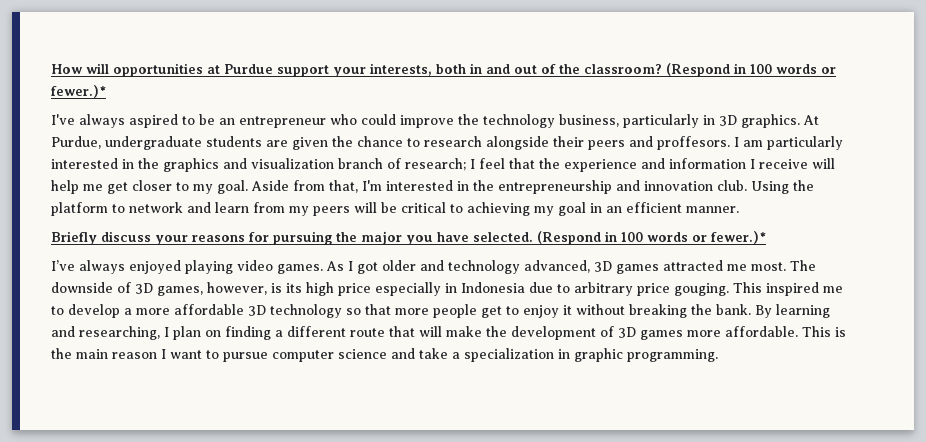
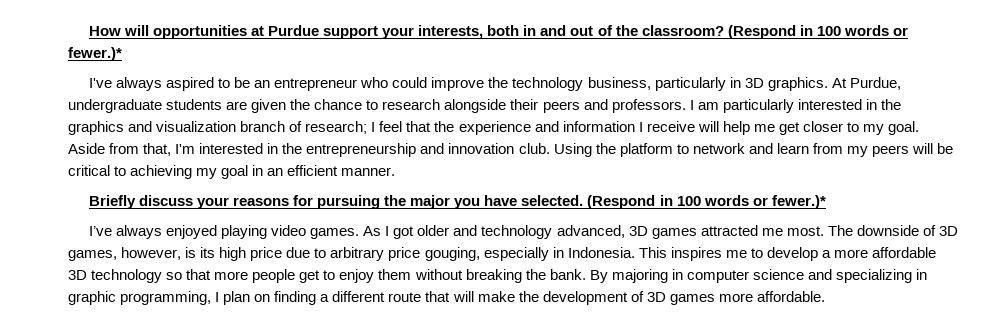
- At Purdue, undergraduate students are given the chance to research alongside their peers and proffesors.
+ At Purdue, undergraduate students are given the chance to research alongside their peers and professors.
- The downside of 3D games, however, is its high price especially in Indonesia due to arbitrary price gouging. This inspired me to develop a more affordable 3D technology so that more people get to enjoy it without breaking the bank.
+ The downside of 3D games, however, is its high price due to arbitrary price gouging, especially in Indonesia. This inspires me to develop a more affordable 3D technology so that more people get to enjoy them without breaking the bank.
- By learning and researching, I plan on finding a different route that will make the development of 3D games more affordable. This is the main reason I want to pursue computer science and take a specialization in graphic programming.
+ By majoring in computer science and specializing in graphic programming, I plan on finding a different route that will make the development of 3D games more affordable.

